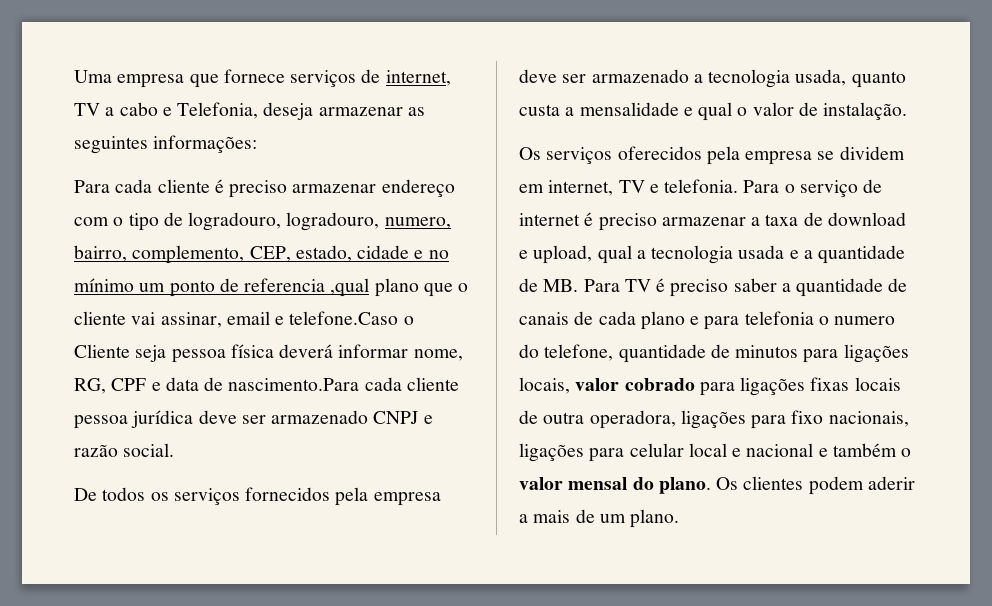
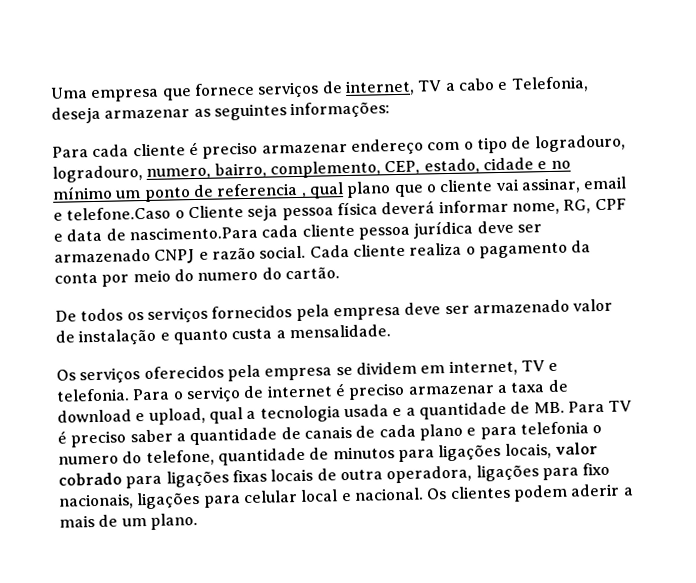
- Para cada cliente é preciso armazenar endereço com o tipo de logradouro, logradouro, numero, bairro, complemento, CEP, estado, cidade e no mínimo um ponto de referencia ,qual plano que o cliente vai assinar, email e telefone.Caso o Cliente seja pessoa física deverá informar nome, RG, CPF e data de nascimento.Para cada cliente pessoa jurídica deve ser armazenado CNPJ e razão social.
+ Para cada cliente é preciso armazenar endereço com o tipo de logradouro, logradouro, numero, bairro, complemento, CEP, estado, cidade e no mínimo um ponto de referencia , qual plano que o cliente vai assinar, email e telefone.Caso o Cliente seja pessoa física deverá informar nome, RG, CPF e data de nascimento.Para cada cliente pessoa jurídica deve ser armazenado CNPJ e razão social. Cada cliente realiza o pagamento da conta por meio do numero do cartão.
- De todos os serviços fornecidos pela empresa deve ser armazenado a tecnologia usada, quanto custa a mensalidade e qual o valor de instalação.
+ De todos os serviços fornecidos pela empresa deve ser armazenado valor de instalação e quanto custa a mensalidade.
- Para o serviço de internet é preciso armazenar a taxa de download e upload, qual a tecnologia usada e a quantidade de MB. Para TV é preciso saber a quantidade de canais de cada plano e para telefonia o numero do telefone, quantidade de minutos para ligações locais, valor cobrado para ligações fixas locais de outra operadora, ligações para fixo nacionais, ligações para celular local e nacional e também o valor mensal do plano.
+ Para o serviço de internet é preciso armazenar a taxa de download e upload, qual a tecnologia usada e a quantidade de MB. Para TV é preciso saber a quantidade de canais de cada plano e para telefonia o numero do telefone, quantidade de minutos para ligações locais, valor cobrado para ligações fixas locais de outra operadora, ligações para fixo nacionais, ligações para celular local e nacional.

